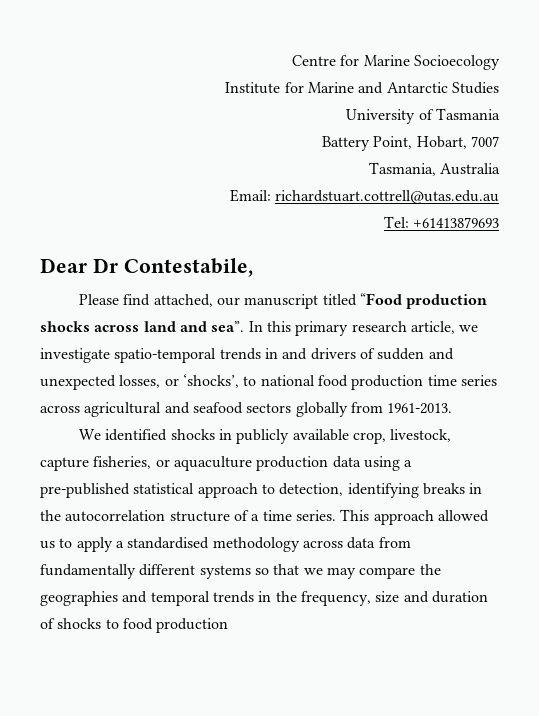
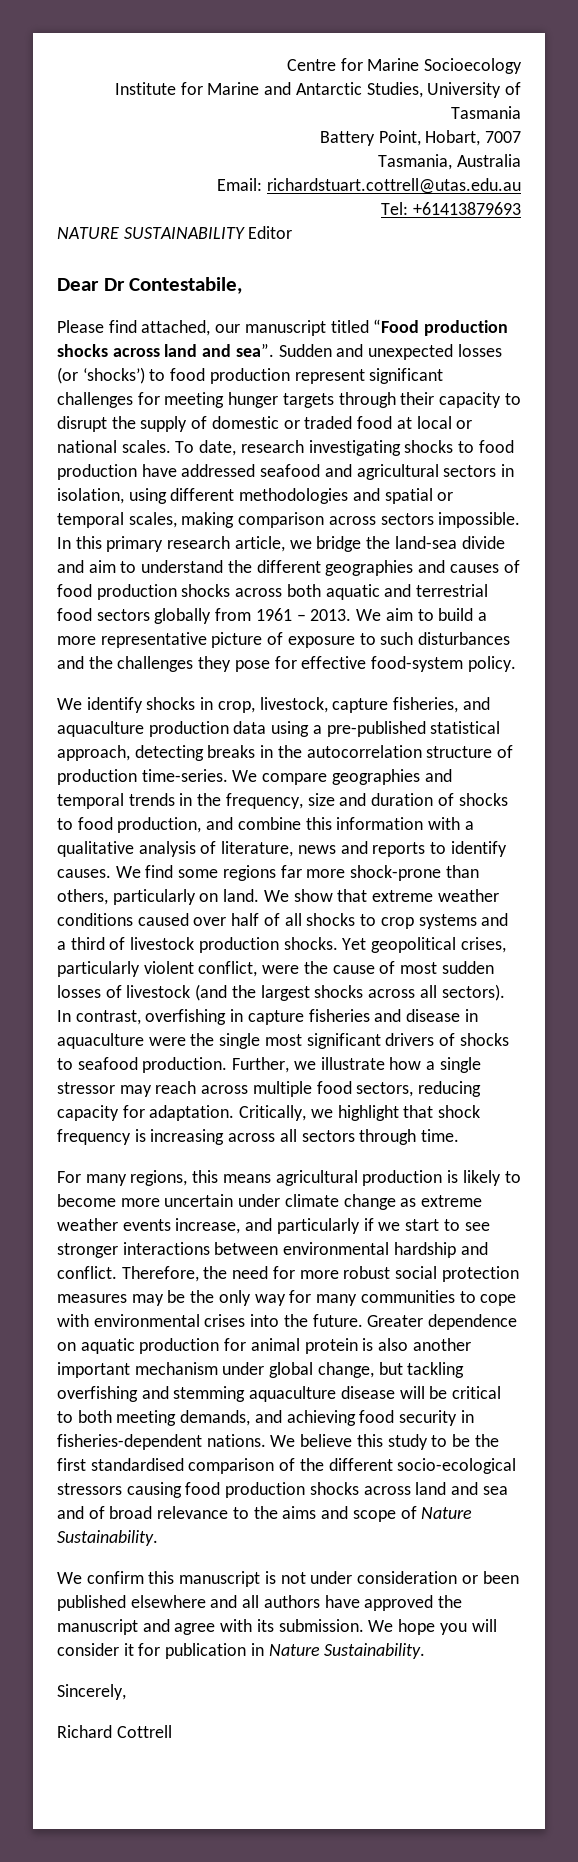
- Institute for Marine and Antarctic Studies
- University of Tasmania
+ Institute for Marine and Antarctic Studies, University of Tasmania
+ NATURE SUSTAINABILITY Editor
+ Sudden and unexpected losses (or ‘shocks’) to food production represent significant challenges for meeting hunger targets through their capacity to disrupt the supply of domestic or traded food at local or national scales. To date, research investigating shocks to food production have addressed seafood and agricultural sectors in isolation, using different methodologies and spatial or temporal scales, making comparison across sectors impossible.
- In this primary research article, we investigate spatio-temporal trends in and drivers of sudden and unexpected losses, or ‘shocks’, to national food production time series across agricultural and seafood sectors globally from 1961-2013.
- We identified shocks in publicly available crop, livestock, capture fisheries, or aquaculture production data using a pre-published statistical approach to detection, identifying breaks in the autocorrelation structure of a time series. This approach allowed us to apply a standardised methodology across data from fundamentally different systems so that we may compare the geographies and temporal trends in the frequency, size and duration of shocks to food production
+ In this primary research article, we bridge the land-sea divide and aim to understand the different geographies and causes of food production shocks across both aquatic and terrestrial food sectors globally from 1961 – 2013. We aim to build a more representative picture of exposure to such disturbances and the challenges they pose for effective food-system policy.
+ We identify shocks in crop, livestock, capture fisheries, and aquaculture production data using a pre-published statistical approach, detecting breaks in the autocorrelation structure of production time-series. We compare geographies and temporal trends in the frequency, size and duration of shocks to food production, and combine this information with a qualitative analysis of literature, news and reports to identify causes. We find some regions far more shock-prone than others, particularly on land. We show that extreme weather conditions caused over half of all shocks to crop systems and a third of livestock production shocks. Yet geopolitical crises, particularly violent conflict, were the cause of most sudden losses of livestock (and the largest shocks across all sectors). In contrast, overfishing in capture fisheries and disease in aquaculture were the single most significant drivers of shocks to seafood production. Further, we illustrate how a single stressor may reach across multiple food sectors, reducing capacity for adaptation. Critically, we highlight that shock frequency is increasing across all sectors through time.
+ For many regions, this means agricultural production is likely to become more uncertain under climate change as extreme weather events increase, and particularly if we start to see stronger interactions between environmental hardship and conflict. Therefore, the need for more robust social protection measures may be the only way for many communities to cope with environmental crises into the future. Greater dependence on aquatic production for animal protein is also another important mechanism under global change, but tackling overfishing and stemming aquaculture disease will be critical to both meeting demands, and achieving food security in fisheries-dependent nations. We believe this study to be the first standardised comparison of the different socio-ecological stressors causing food production shocks across land and sea and of broad relevance to the aims and scope of Nature Sustainability.
+ We confirm this manuscript is not under consideration or been published elsewhere and all authors have approved the manuscript and agree with its submission. We hope you will consider it for publication in Nature Sustainability.
+ Sincerely,
+ Richard Cottrell

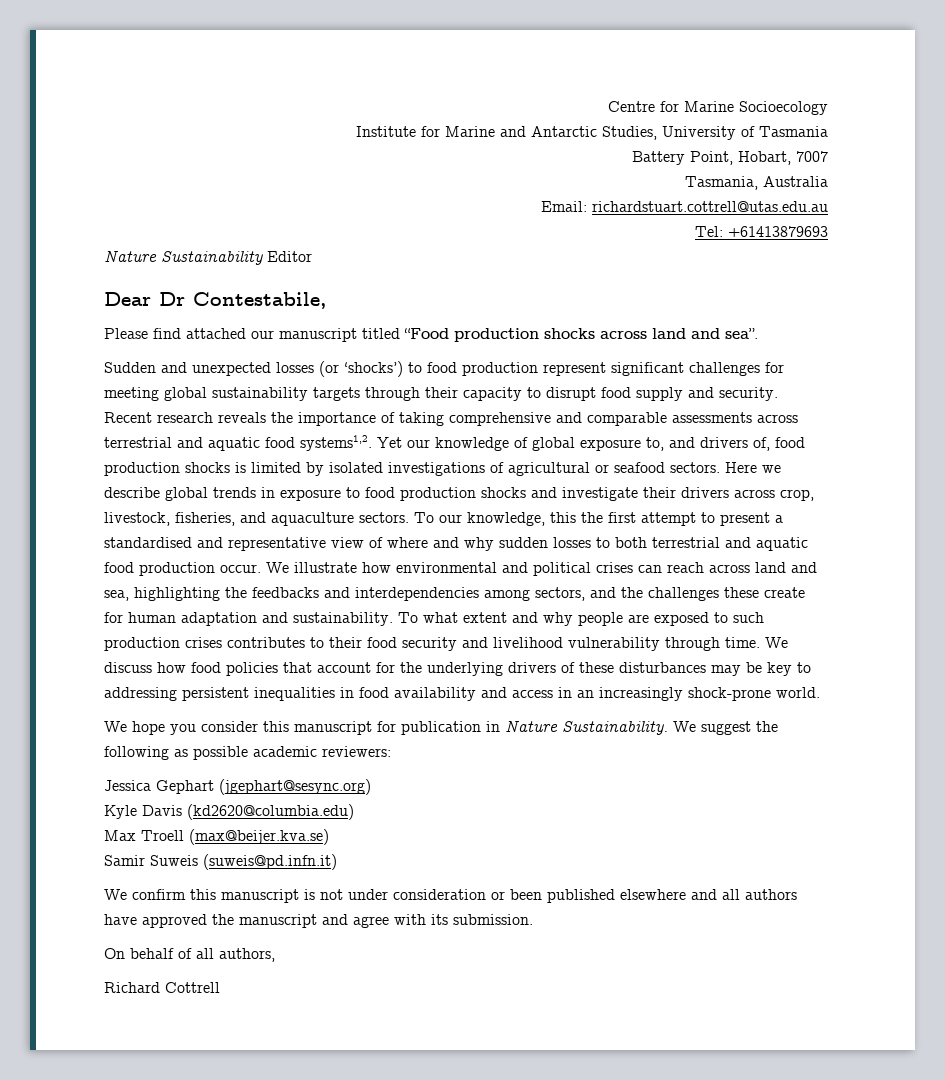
- NATURE SUSTAINABILITY Editor
+ Nature Sustainability Editor
- Please find attached, our manuscript titled “Food production shocks across land and sea”. Sudden and unexpected losses (or ‘shocks’) to food production represent significant challenges for meeting hunger targets through their capacity to disrupt the supply of domestic or traded food at local or national scales. To date, research investigating shocks to food production have addressed seafood and agricultural sectors in isolation, using different methodologies and spatial or temporal scales, making comparison across sectors impossible. In this primary research article, we bridge the land-sea divide and aim to understand the different geographies and causes of food production shocks across both aquatic and terrestrial food sectors globally from 1961 – 2013. We aim to build a more representative picture of exposure to such disturbances and the challenges they pose for effective food-system policy.
- We identify shocks in crop, livestock, capture fisheries, and aquaculture production data using a pre-published statistical approach, detecting breaks in the autocorrelation structure of production time-series. We compare geographies and temporal trends in the frequency, size and duration of shocks to food production, and combine this information with a qualitative analysis of literature, news and reports to identify causes. We find some regions far more shock-prone than others, particularly on land. We show that extreme weather conditions caused over half of all shocks to crop systems and a third of livestock production shocks. Yet geopolitical crises, particularly violent conflict, were the cause of most sudden losses of livestock (and the largest shocks across all sectors). In contrast, overfishing in capture fisheries and disease in aquaculture were the single most significant drivers of shocks to seafood production. Further, we illustrate how a single stressor may reach across multiple food sectors, reducing capacity for adaptation. Critically, we highlight that shock frequency is increasing across all sectors through time.
- For many regions, this means agricultural production is likely to become more uncertain under climate change as extreme weather events increase, and particularly if we start to see stronger interactions between environmental hardship and conflict. Therefore, the need for more robust social protection measures may be the only way for many communities to cope with environmental crises into the future. Greater dependence on aquatic production for animal protein is also another important mechanism under global change, but tackling overfishing and stemming aquaculture disease will be critical to both meeting demands, and achieving food security in fisheries-dependent nations. We believe this study to be the first standardised comparison of the different socio-ecological stressors causing food production shocks across land and sea and of broad relevance to the aims and scope of Nature Sustainability.
+ Please find attached our manuscript titled “Food production shocks across land and sea”.
+ Sudden and unexpected losses (or ‘shocks’) to food production represent significant challenges for meeting global sustainability targets through their capacity to disrupt food supply and security. Recent research reveals the importance of taking comprehensive and comparable assessments across terrestrial and aquatic food systems1,2. Yet our knowledge of global exposure to, and drivers of, food production shocks is limited by isolated investigations of agricultural or seafood sectors. Here we describe global trends in exposure to food production shocks and investigate their drivers across crop, livestock, fisheries, and aquaculture sectors. To our knowledge, this the first attempt to present a standardised and representative view of where and why sudden losses to both terrestrial and aquatic food production occur. We illustrate how environmental and political crises can reach across land and sea, highlighting the feedbacks and interdependencies among sectors, and the challenges these create for human adaptation and sustainability. To what extent and why people are exposed to such production crises contributes to their food security and livelihood vulnerability through time. We discuss how food policies that account for the underlying drivers of these disturbances may be key to addressing persistent inequalities in food availability and access in an increasingly shock-prone world.
+ We hope you consider this manuscript for publication in Nature Sustainability. We suggest the following as possible academic reviewers:
+ Jessica Gephart (jgephart@sesync.org)
+ Kyle Davis (kd2620@columbia.edu)
+ Max Troell (max@beijer.kva.se)
+ Samir Suweis (suweis@pd.infn.it)
- We confirm this manuscript is not under consideration or been published elsewhere and all authors have approved the manuscript and agree with its submission. We hope you will consider it for publication in Nature Sustainability.
- Sincerely,
+ We confirm this manuscript is not under consideration or been published elsewhere and all authors have approved the manuscript and agree with its submission.
+ On behalf of all authors,

